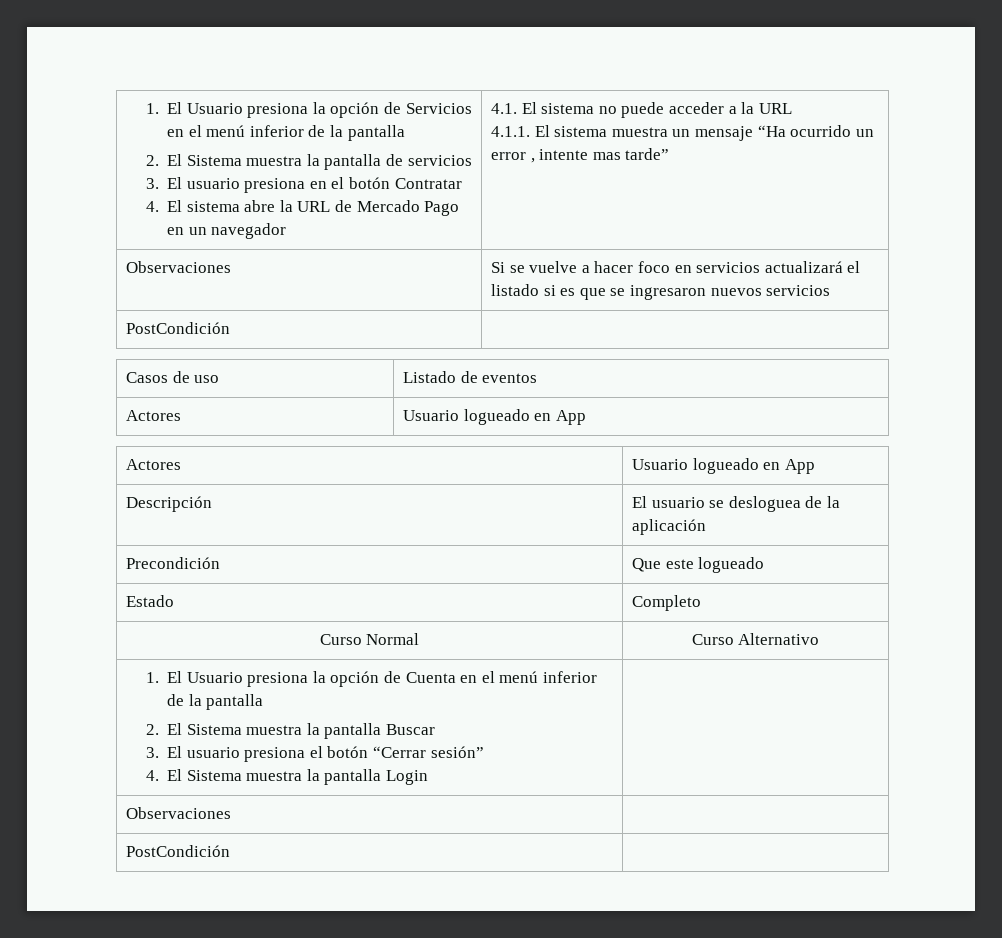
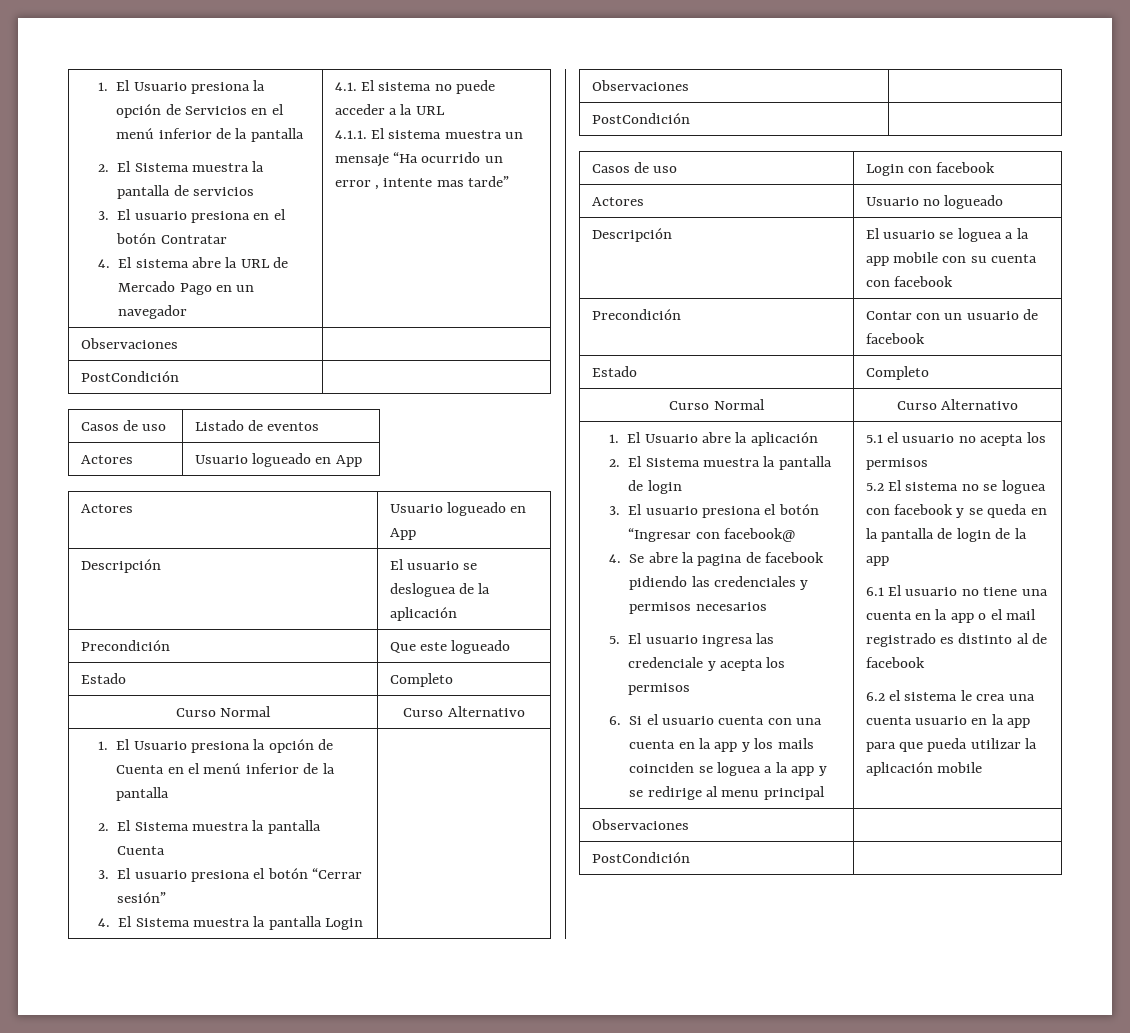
  4.1.1. El sistema muestra un mensaje “Ha ocurrido un error , intente mas tarde”
- Observaciones | Si se vuelve a hacer foco en servicios actualizará el listado si es que se ingresaron nuevos servicios
+ Observaciones |
  1. El Usuario presiona la opción de Cuenta en el menú inferior de la pantalla
- 2. El Sistema muestra la pantalla Buscar
+ 2. El Sistema muestra la pantalla Cuenta
+ Casos de uso | Login con facebook
+ Actores | Usuario no logueado
+ Descripción | El usuario se loguea a la app mobile con su cuenta con facebook
+ Precondición | Contar con un usuario de facebook
+ Estado | Completo
+ Curso Normal | Curso Alternativo
+ 1. El Usuario abre la aplicación
+ 2. El Sistema muestra la pantalla de login
+ 3. El usuario presiona el botón “Ingresar con facebook@
+ 4. Se abre la pagina de facebook pidiendo las credenciales y permisos necesarios
+ 5. El usuario ingresa las credenciale y acepta los permisos
+ 6. Si el usuario cuenta con una cuenta en la app y los mails coinciden se loguea a la app y se redirige al menu principal | 5.1 el usuario no acepta los permisos
+ 5.2 El sistema no se loguea con facebook y se queda en la pantalla de login de la app
+ 6.1 El usuario no tiene una cuenta en la app o el mail registrado es distinto al de facebook
+ 6.2 el sistema le crea una cuenta usuario en la app para que pueda utilizar la aplicación mobile
+ Observaciones |
+ PostCondición |

